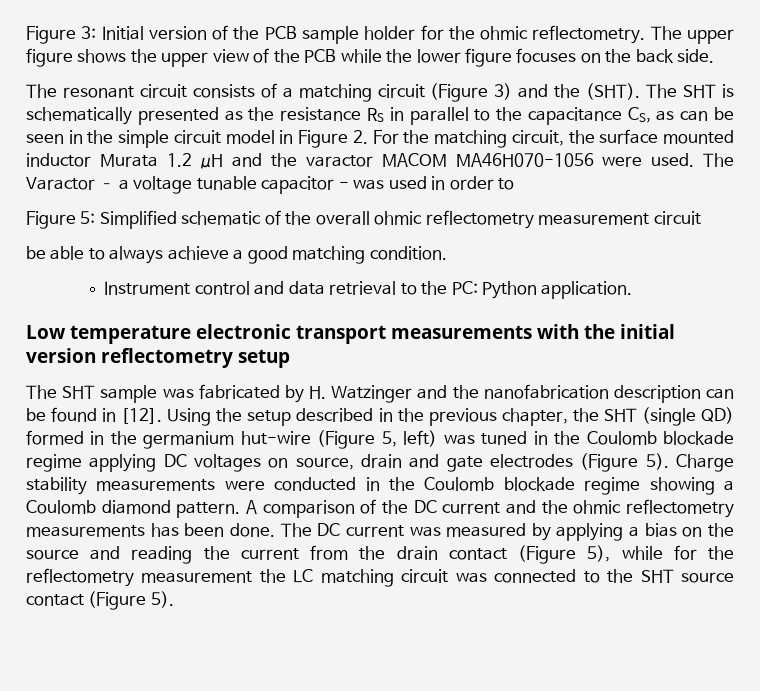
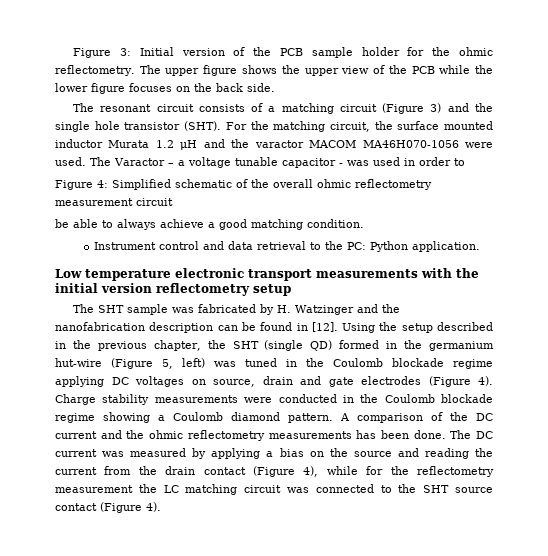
- The resonant circuit consists of a matching circuit (Figure 3) and the (SHT). The SHT is schematically presented as the resistance RS in parallel to the capacitance CS, as can be seen in the simple circuit model in Figure 2. For the matching circuit, the surface mounted inductor Murata 1.2 μH and the varactor MACOM MA46H070-1056 were used.
+ The resonant circuit consists of a matching circuit (Figure 3) and the single hole transistor (SHT). For the matching circuit, the surface mounted inductor Murata 1.2 μH and the varactor MACOM MA46H070-1056 were used.
- Figure 5: Simplified schematic of the overall ohmic reflectometry measurement circuit
+ Figure 4: Simplified schematic of the overall ohmic reflectometry measurement circuit
- Using the setup described in the previous chapter, the SHT (single QD) formed in the germanium hut-wire (Figure 5, left) was tuned in the Coulomb blockade regime applying DC voltages on source, drain and gate electrodes (Figure 5).
+ Using the setup described in the previous chapter, the SHT (single QD) formed in the germanium hut-wire (Figure 5, left) was tuned in the Coulomb blockade regime applying DC voltages on source, drain and gate electrodes (Figure 4).
- The DC current was measured by applying a bias on the source and reading the current from the drain contact (Figure 5), while for the reflectometry measurement the LC matching circuit was connected to the SHT source contact (Figure 5).
+ The DC current was measured by applying a bias on the source and reading the current from the drain contact (Figure 4), while for the reflectometry measurement the LC matching circuit was connected to the SHT source contact (Figure 4).

